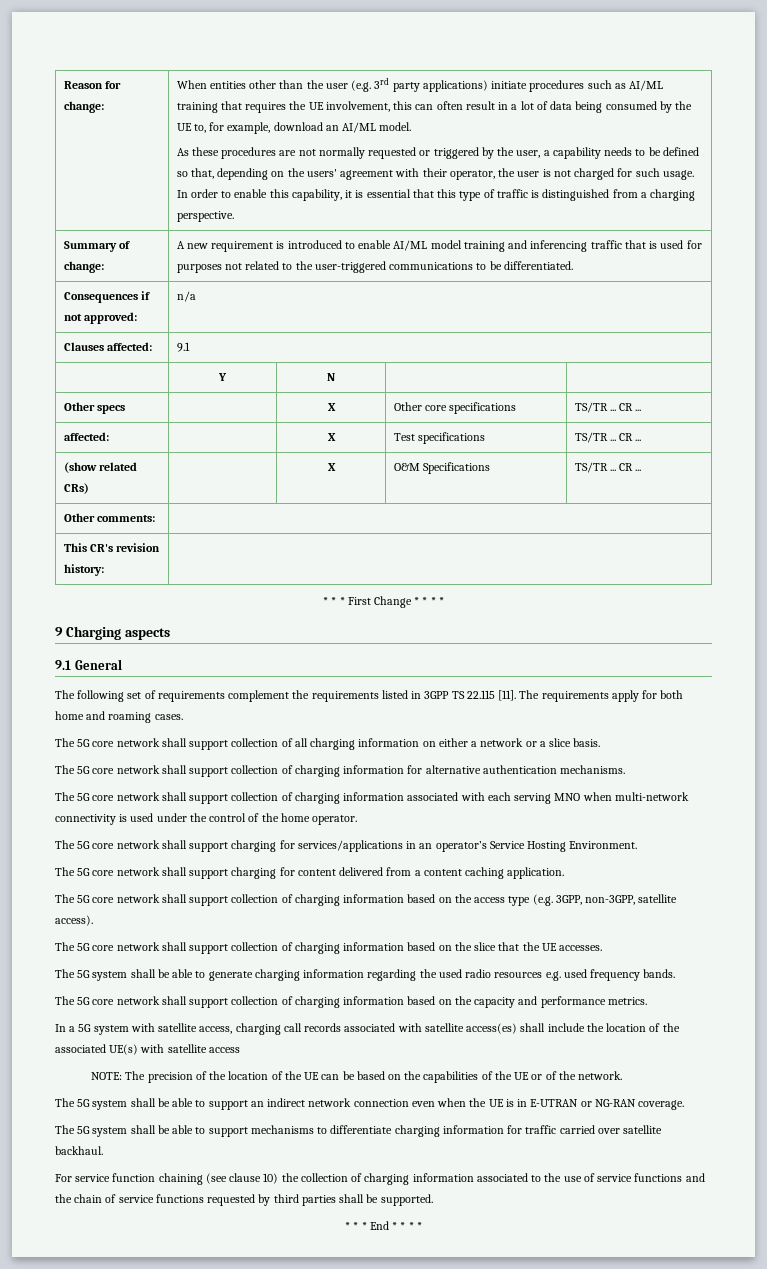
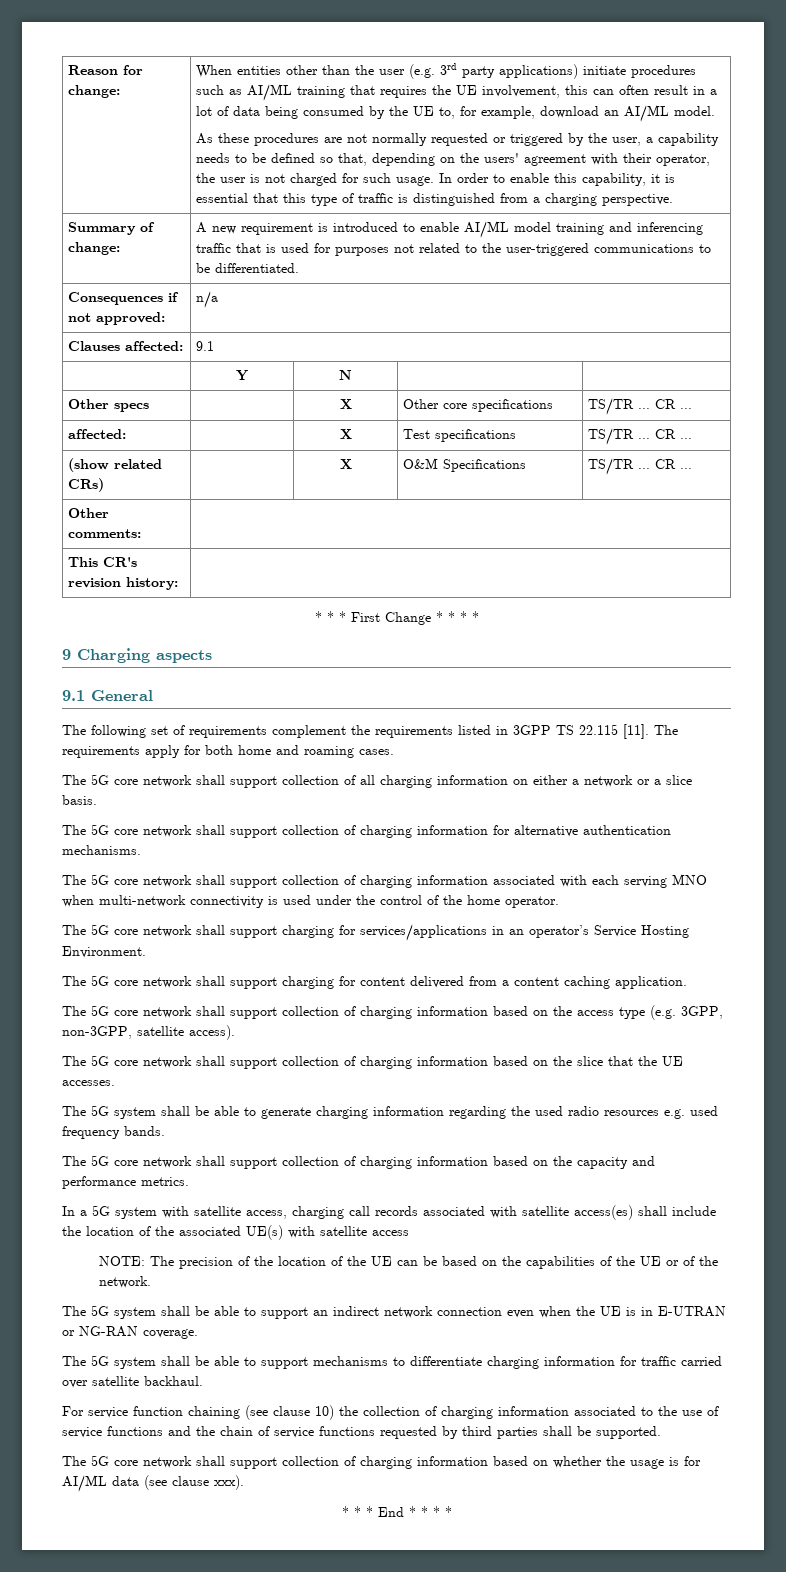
+ The 5G core network shall support collection of charging information based on whether the usage is for AI/ML data (see clause xxx).

